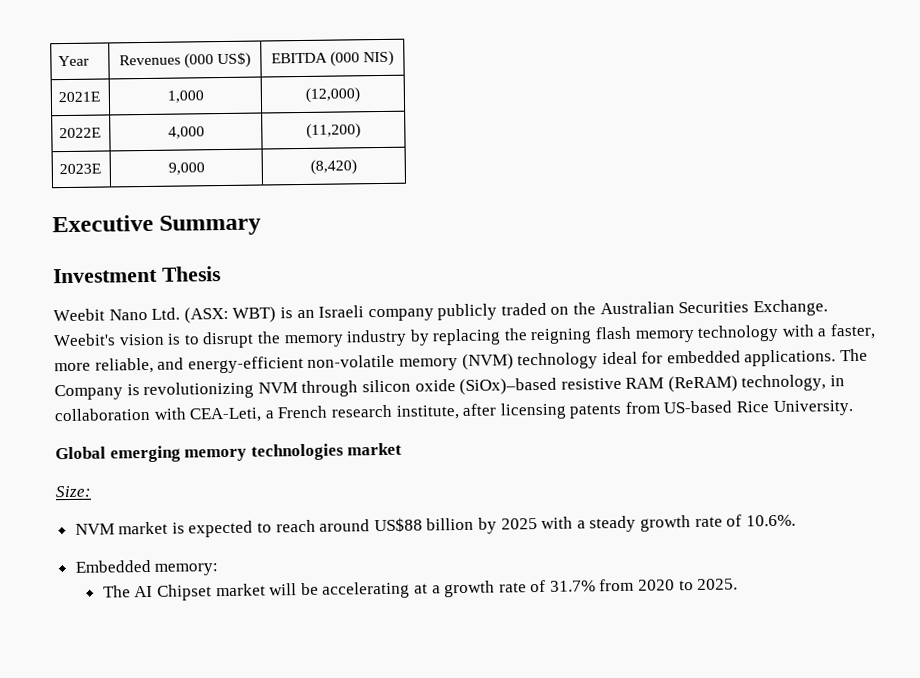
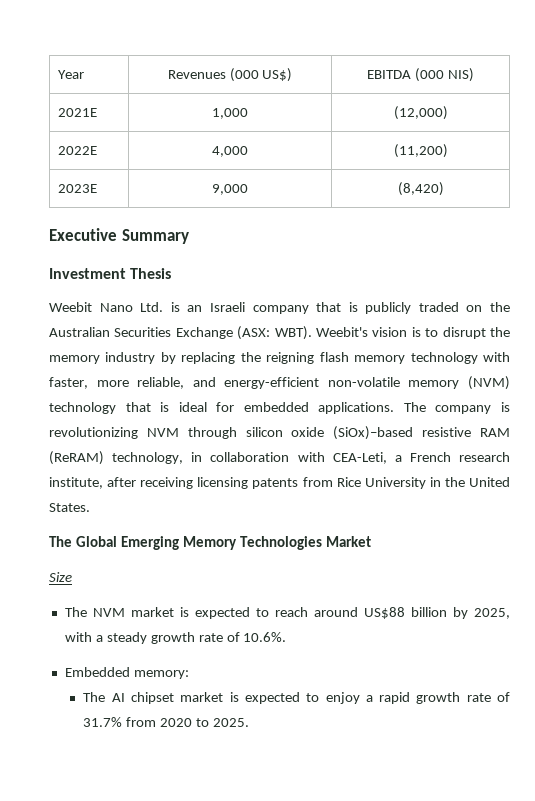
- Weebit Nano Ltd. (ASX: WBT) is an Israeli company publicly traded on the Australian Securities Exchange.
+ Weebit Nano Ltd. is an Israeli company that is publicly traded on the Australian Securities Exchange (ASX: WBT).
- Weebit's vision is to disrupt the memory industry by replacing the reigning flash memory technology with a faster, more reliable, and energy-efficient non-volatile memory (NVM) technology ideal for embedded applications.
+ Weebit's vision is to disrupt the memory industry by replacing the reigning flash memory technology with faster, more reliable, and energy-efficient non-volatile memory (NVM) technology that is ideal for embedded applications.
- The Company is revolutionizing NVM through silicon oxide (SiOx)–based resistive RAM (ReRAM) technology, in collaboration with CEA-Leti, a French research institute, after licensing patents from US-based Rice University.
- Global emerging memory technologies market
- Size:
- NVM market is expected to reach around US$88 billion by 2025 with a steady growth rate of 10.6%.
+ The company is revolutionizing NVM through silicon oxide (SiOx)–based resistive RAM (ReRAM) technology, in collaboration with CEA-Leti, a French research institute, after receiving licensing patents from Rice University in the United States.
+ The Global Emerging Memory Technologies Market
+ Size
+ The NVM market is expected to reach around US$88 billion by 2025, with a steady growth rate of 10.6%.
- The AI Chipset market will be accelerating at a growth rate of 31.7% from 2020 to 2025.
+ The AI chipset market is expected to enjoy a rapid growth rate of 31.7% from 2020 to 2025.

